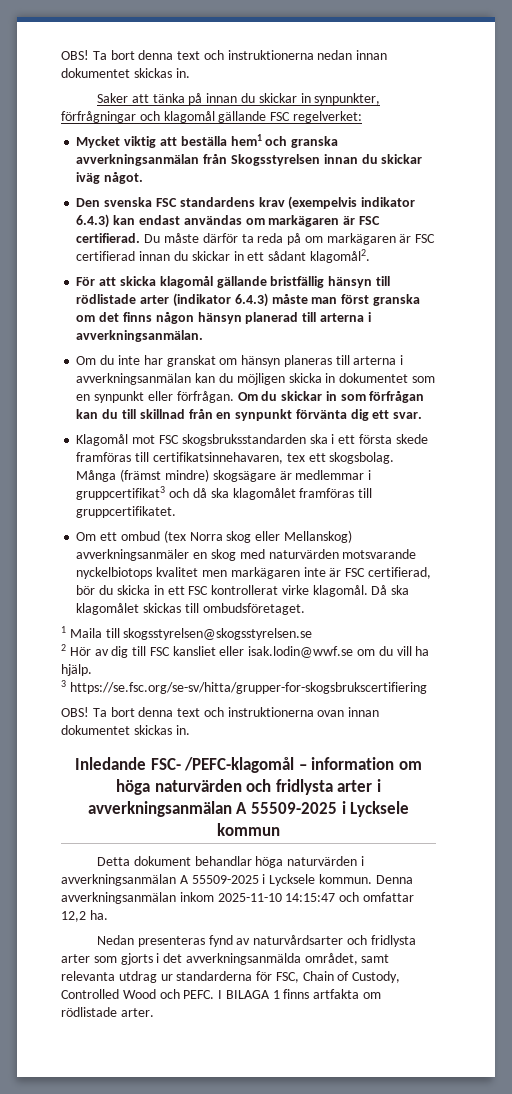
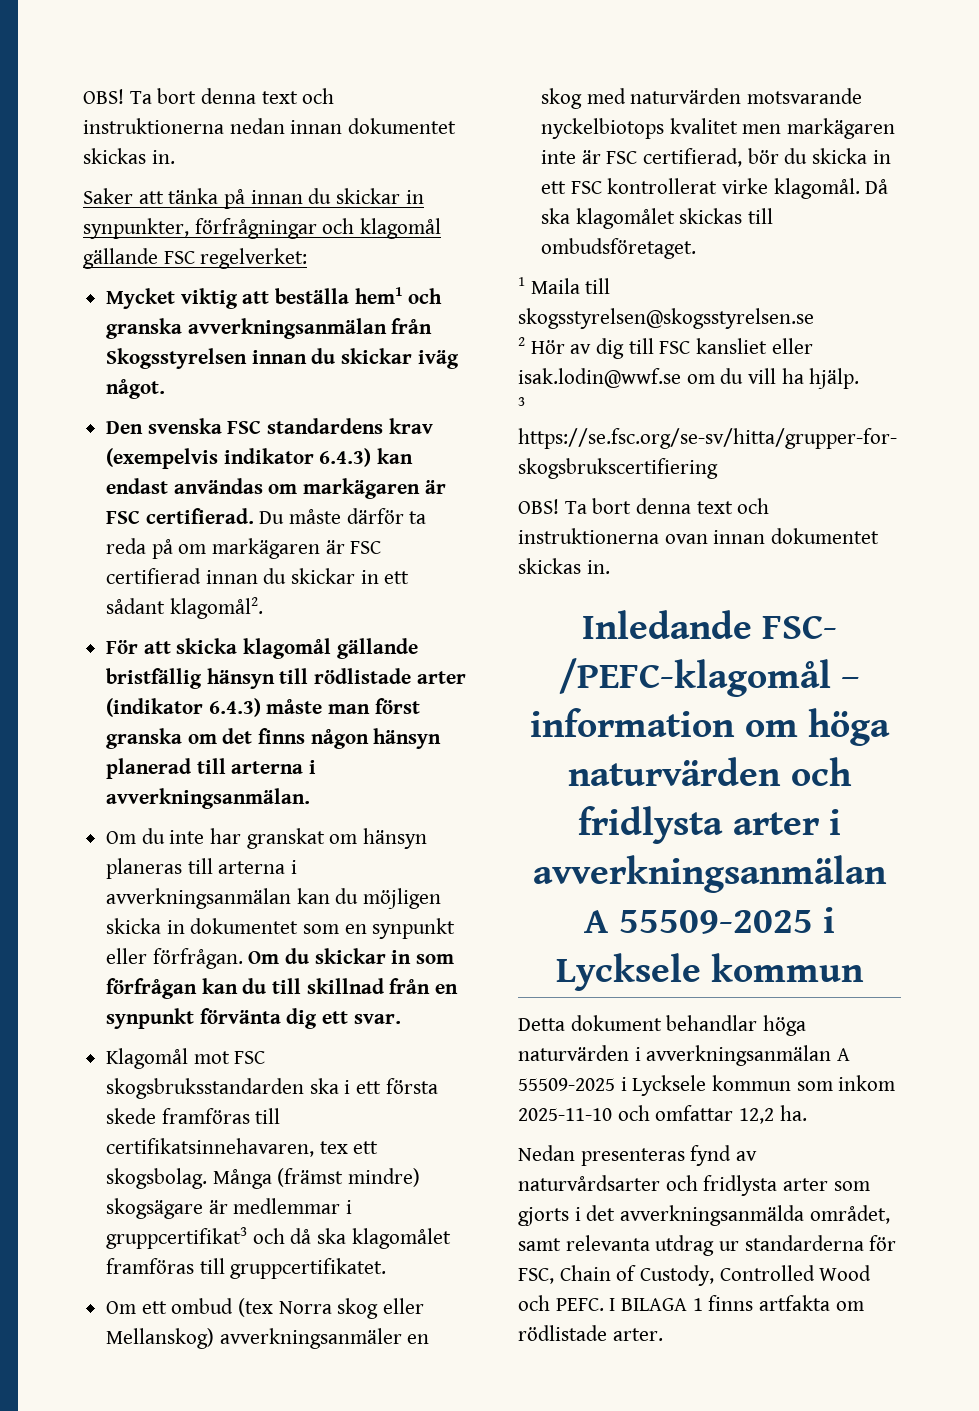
- Detta dokument behandlar höga naturvärden i avverkningsanmälan A 55509-2025 i Lycksele kommun. Denna avverkningsanmälan inkom 2025-11-10 14:15:47 och omfattar 12,2 ha.
+ Detta dokument behandlar höga naturvärden i avverkningsanmälan A 55509-2025 i Lycksele kommun som inkom 2025-11-10 och omfattar 12,2 ha.

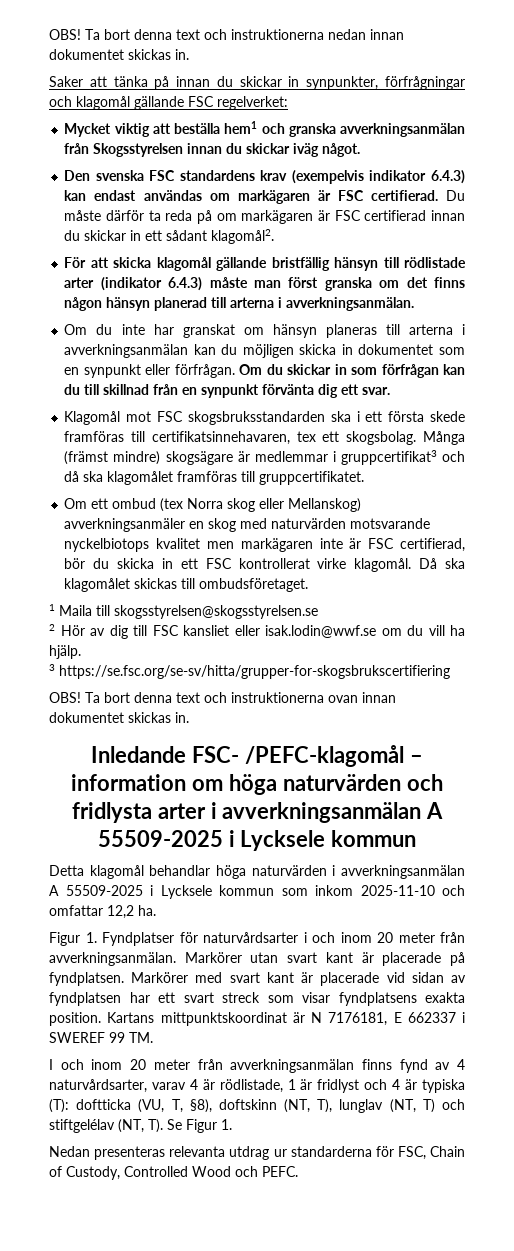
- Detta dokument behandlar höga naturvärden i avverkningsanmälan A 55509-2025 i Lycksele kommun som inkom 2025-11-10 och omfattar 12,2 ha.
+ Detta klagomål behandlar höga naturvärden i avverkningsanmälan A 55509-2025 i Lycksele kommun som inkom 2025-11-10 och omfattar 12,2 ha.
- Nedan presenteras fynd av naturvårdsarter och fridlysta arter som gjorts i det avverkningsanmälda området, samt relevanta utdrag ur standarderna för FSC, Chain of Custody, Controlled Wood och PEFC. I BILAGA 1 finns artfakta om rödlistade arter.
+ Figur 1. Fyndplatser för naturvårdsarter i och inom 20 meter från avverkningsanmälan. Markörer utan svart kant är placerade på fyndplatsen. Markörer med svart kant är placerade vid sidan av fyndplatsen har ett svart streck som visar fyndplatsens exakta position. Kartans mittpunktskoordinat är N 7176181, E 662337 i SWEREF 99 TM.
+ I och inom 20 meter från avverkningsanmälan finns fynd av 4 naturvårdsarter, varav 4 är rödlistade, 1 är fridlyst och 4 är typiska (T): doftticka (VU, T, §8), doftskinn (NT, T), lunglav (NT, T) och stiftgelélav (NT, T). Se Figur 1.
+ Nedan presenteras relevanta utdrag ur standarderna för FSC, Chain of Custody, Controlled Wood och PEFC.

